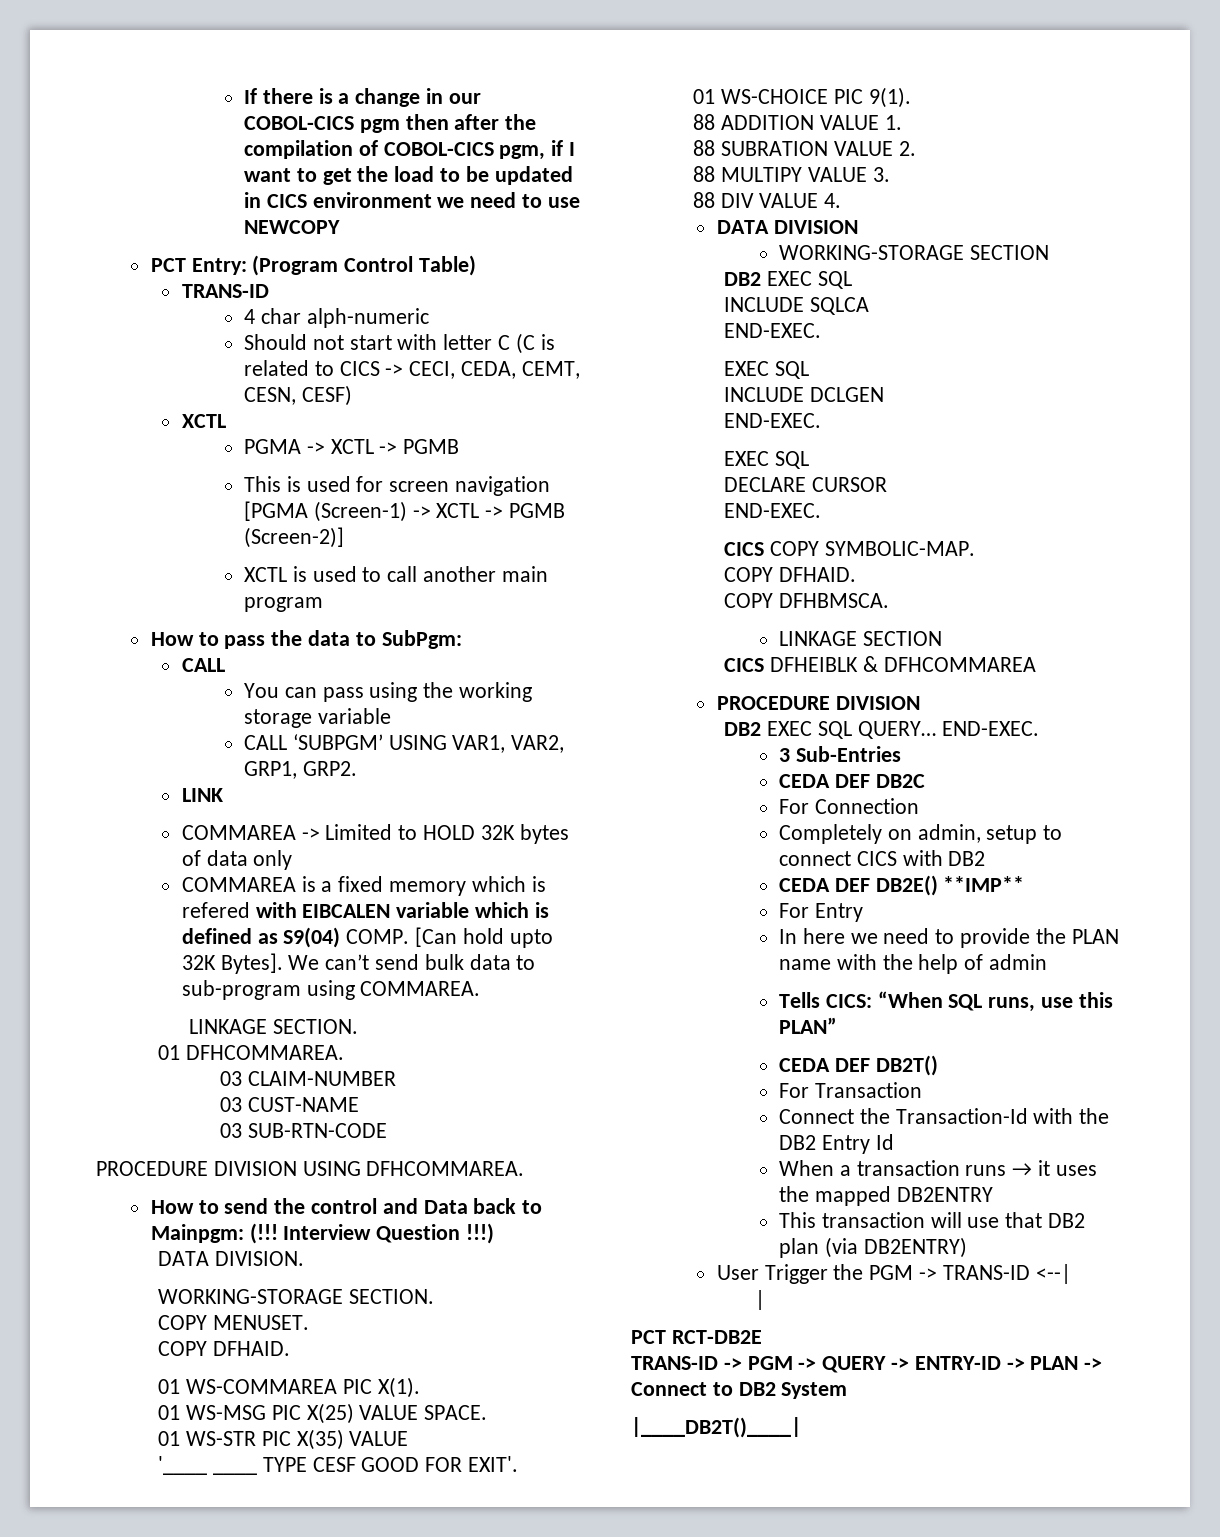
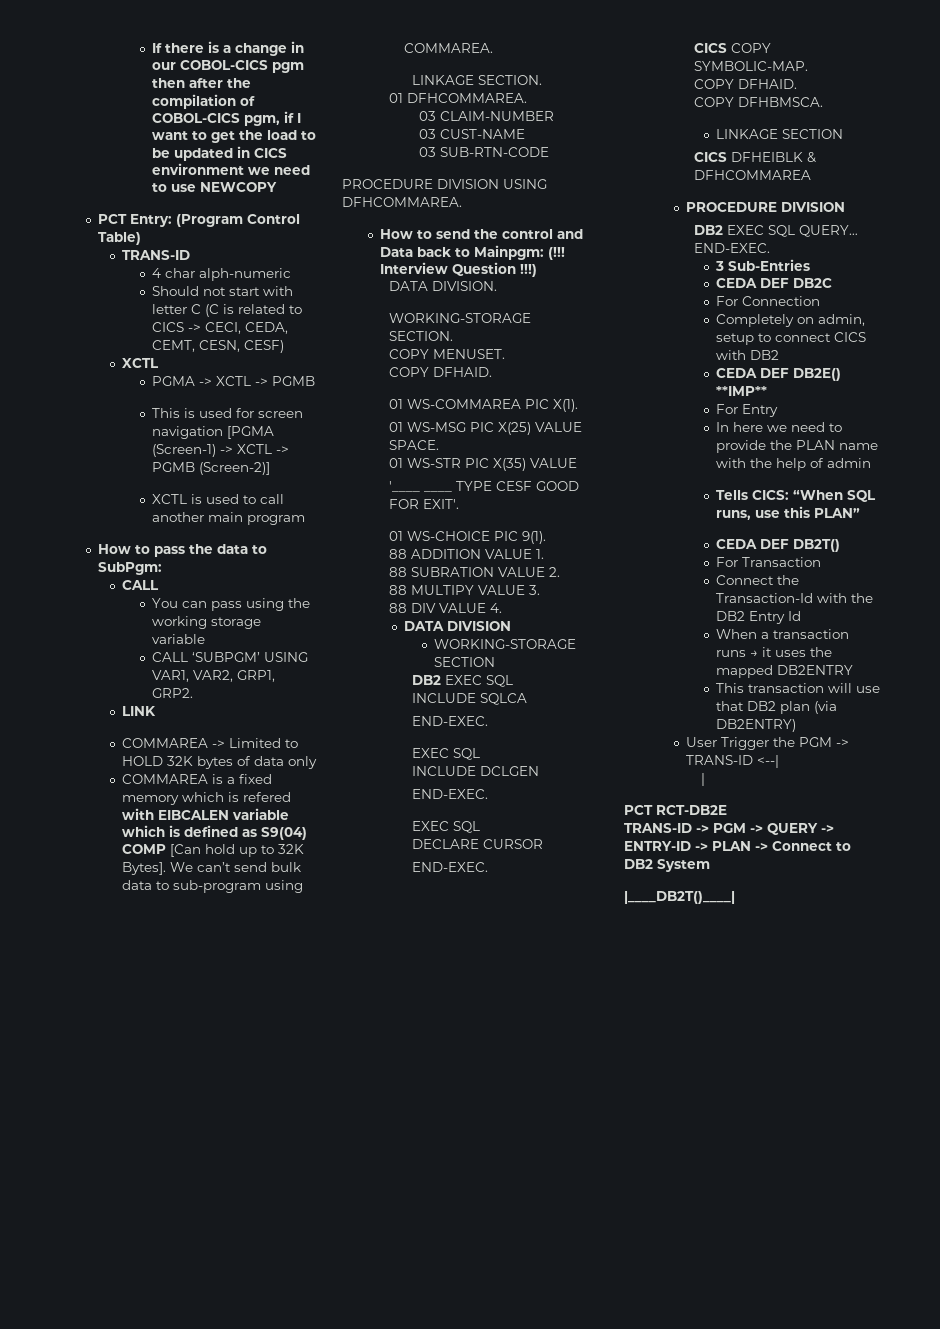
- COMMAREA is a fixed memory which is refered with EIBCALEN variable which is defined as S9(04) COMP. [Can hold upto 32K Bytes].
+ COMMAREA is a fixed memory which is refered with EIBCALEN variable which is defined as S9(04) COMP [Can hold up to 32K Bytes].

